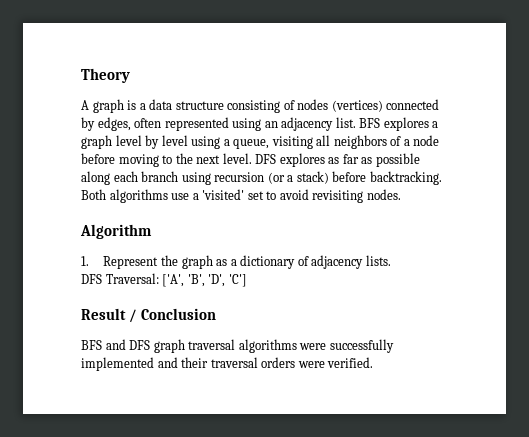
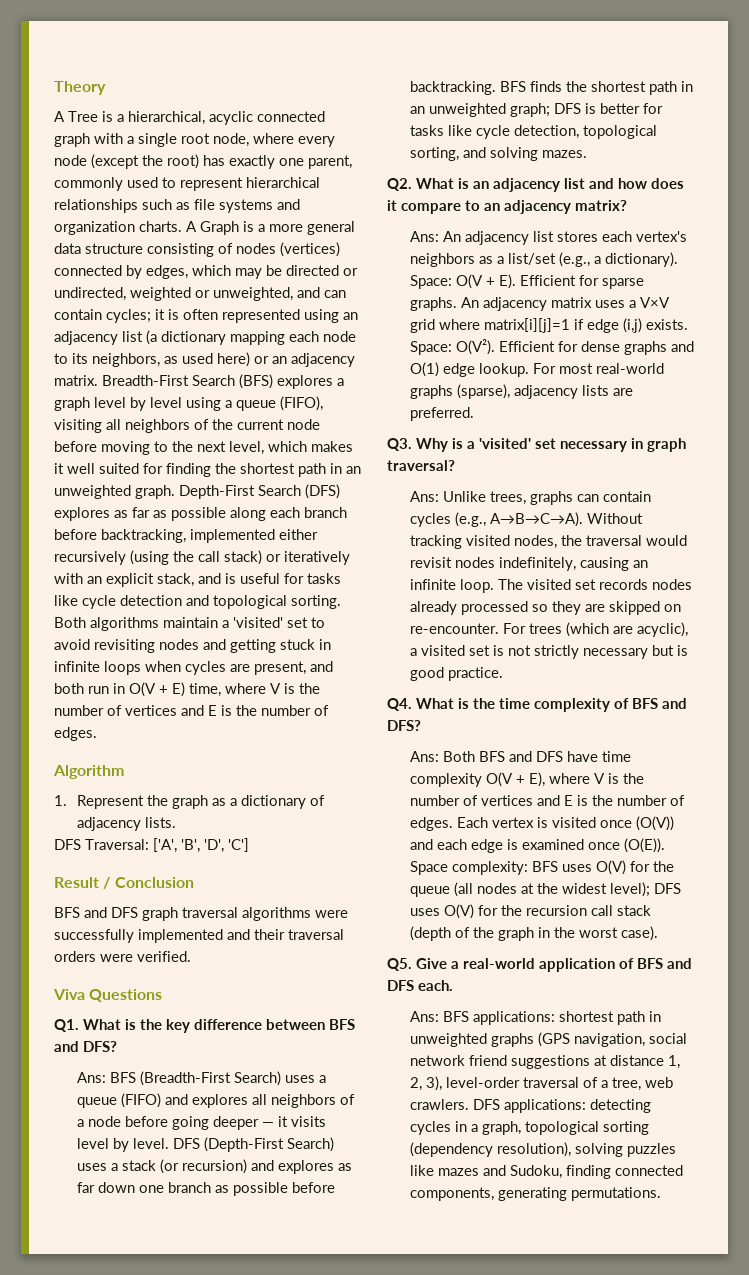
- A graph is a data structure consisting of nodes (vertices) connected by edges, often represented using an adjacency list. BFS explores a graph level by level using a queue, visiting all neighbors of a node before moving to the next level. DFS explores as far as possible along each branch using recursion (or a stack) before backtracking.
+ A Tree is a hierarchical, acyclic connected graph with a single root node, where every node (except the root) has exactly one parent, commonly used to represent hierarchical relationships such as file systems and organization charts. A Graph is a more general data structure consisting of nodes (vertices) connected by edges, which may be directed or undirected, weighted or unweighted, and can contain cycles; it is often represented using an adjacency list (a dictionary mapping each node to its neighbors, as used here) or an adjacency matrix. Breadth-First Search (BFS) explores a graph level by level using a queue (FIFO), visiting all neighbors of the current node before moving to the next level, which makes it well suited for finding the shortest path in an unweighted graph. Depth-First Search (DFS) explores as far as possible along each branch before backtracking, implemented either recursively (using the call stack) or iteratively with an explicit stack, and is useful for tasks like cycle detection and topological sorting.
- Both algorithms use a 'visited' set to avoid revisiting nodes.
+ Both algorithms maintain a 'visited' set to avoid revisiting nodes and getting stuck in infinite loops when cycles are present, and both run in O(V + E) time, where V is the number of vertices and E is the number of edges.
+ Viva Questions
+ Q1. What is the key difference between BFS and DFS?
+ Ans: BFS (Breadth-First Search) uses a queue (FIFO) and explores all neighbors of a node before going deeper — it visits level by level. DFS (Depth-First Search) uses a stack (or recursion) and explores as far down one branch as possible before backtracking. BFS finds the shortest path in an unweighted graph; DFS is better for tasks like cycle detection, topological sorting, and solving mazes.
+ Q2. What is an adjacency list and how does it compare to an adjacency matrix?
+ Ans: An adjacency list stores each vertex's neighbors as a list/set (e.g., a dictionary). Space: O(V + E). Efficient for sparse graphs. An adjacency matrix uses a V×V grid where matrix[i][j]=1 if edge (i,j) exists. Space: O(V²). Efficient for dense graphs and O(1) edge lookup. For most real-world graphs (sparse), adjacency lists are preferred.
+ Q3. Why is a 'visited' set necessary in graph traversal?
+ Ans: Unlike trees, graphs can contain cycles (e.g., A→B→C→A). Without tracking visited nodes, the traversal would revisit nodes indefinitely, causing an infinite loop. The visited set records nodes already processed so they are skipped on re-encounter. For trees (which are acyclic), a visited set is not strictly necessary but is good practice.
+ Q4. What is the time complexity of BFS and DFS?
+ Ans: Both BFS and DFS have time complexity O(V + E), where V is the number of vertices and E is the number of edges. Each vertex is visited once (O(V)) and each edge is examined once (O(E)). Space complexity: BFS uses O(V) for the queue (all nodes at the widest level); DFS uses O(V) for the recursion call stack (depth of the graph in the worst case).
+ Q5. Give a real-world application of BFS and DFS each.
+ Ans: BFS applications: shortest path in unweighted graphs (GPS navigation, social network friend suggestions at distance 1, 2, 3), level-order traversal of a tree, web crawlers. DFS applications: detecting cycles in a graph, topological sorting (dependency resolution), solving puzzles like mazes and Sudoku, finding connected components, generating permutations.

